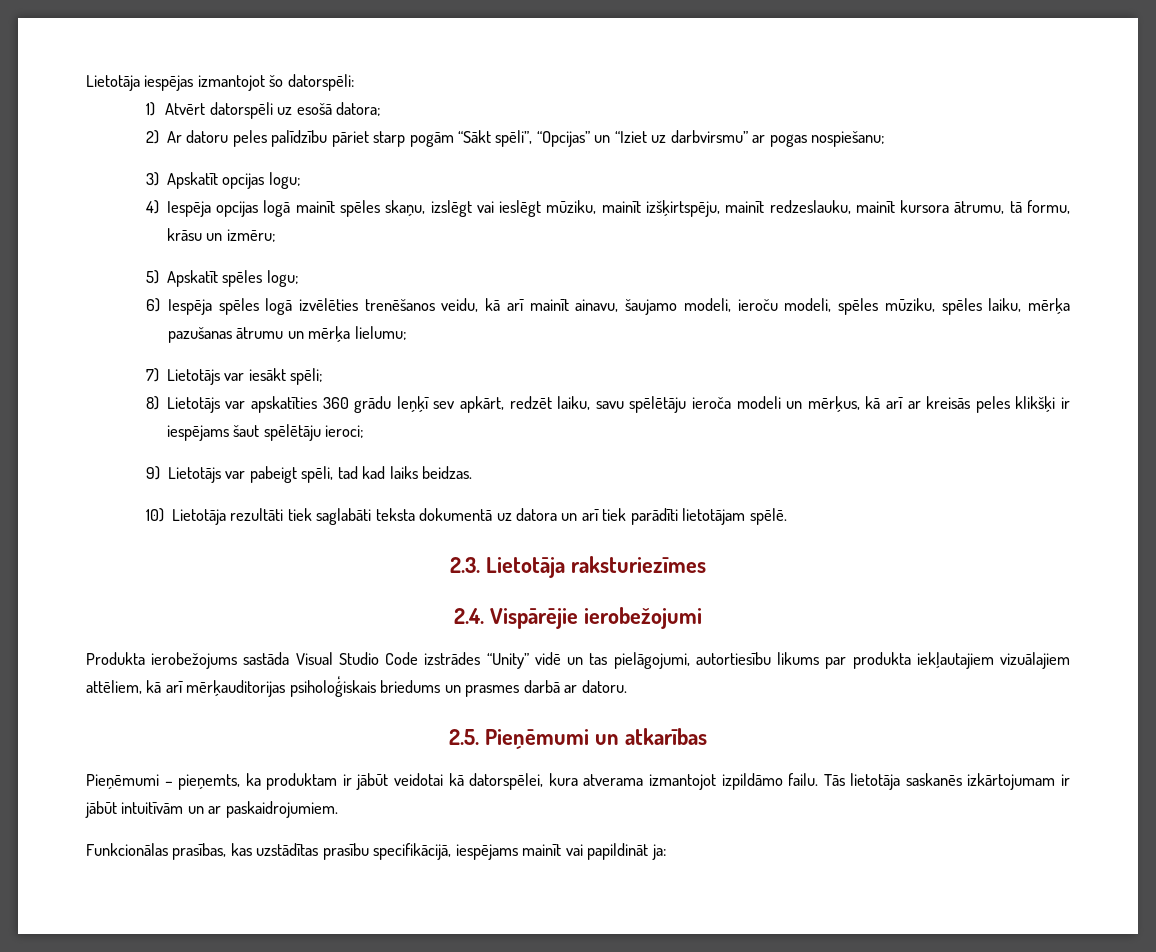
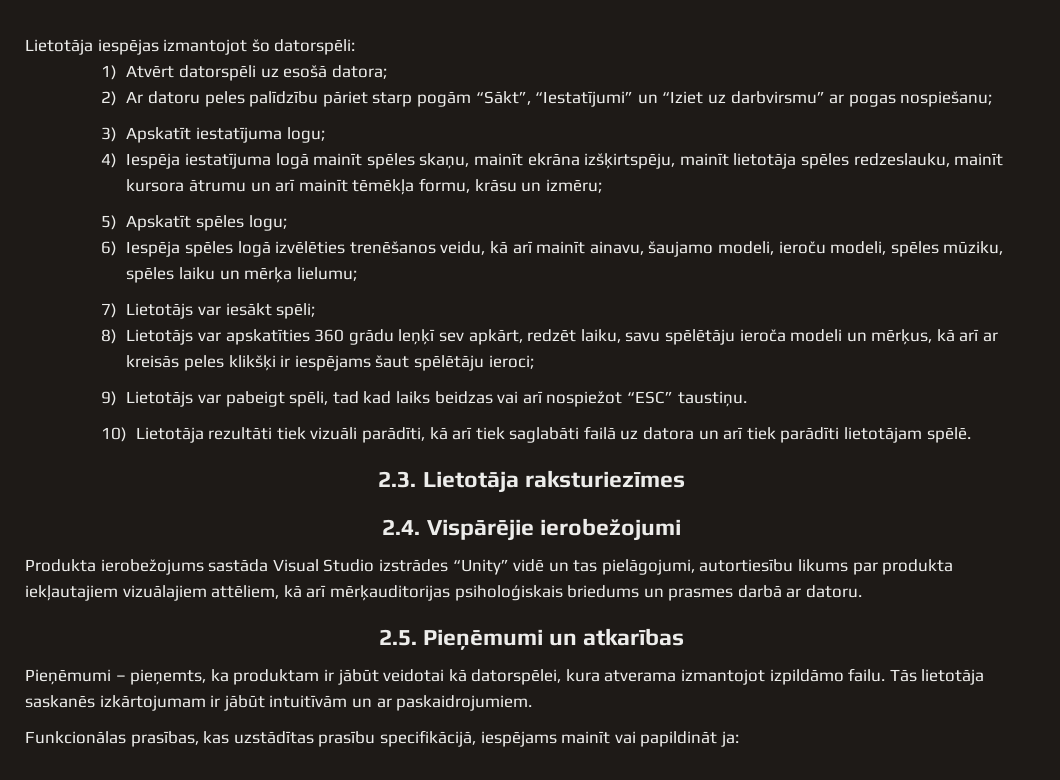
- 2) Ar datoru peles palīdzību pāriet starp pogām “Sākt spēli”, “Opcijas” un “Iziet uz darbvirsmu” ar pogas nospiešanu;
+ 2) Ar datoru peles palīdzību pāriet starp pogām “Sākt”, “Iestatījumi” un “Iziet uz darbvirsmu” ar pogas nospiešanu;
- 3) Apskatīt opcijas logu;
+ 3) Apskatīt iestatījuma logu;
- 4) Iespēja opcijas logā mainīt spēles skaņu, izslēgt vai ieslēgt mūziku, mainīt izšķirtspēju, mainīt redzeslauku, mainīt kursora ātrumu, tā formu, krāsu un izmēru;
+ 4) Iespēja iestatījuma logā mainīt spēles skaņu, mainīt ekrāna izšķirtspēju, mainīt lietotāja spēles redzeslauku, mainīt kursora ātrumu un arī mainīt tēmēkļa formu, krāsu un izmēru;
- 6) Iespēja spēles logā izvēlēties trenēšanos veidu, kā arī mainīt ainavu, šaujamo modeli, ieroču modeli, spēles mūziku, spēles laiku, mērķa pazušanas ātrumu un mērķa lielumu;
+ 6) Iespēja spēles logā izvēlēties trenēšanos veidu, kā arī mainīt ainavu, šaujamo modeli, ieroču modeli, spēles mūziku, spēles laiku un mērķa lielumu;
- 9) Lietotājs var pabeigt spēli, tad kad laiks beidzas.
- 10) Lietotāja rezultāti tiek saglabāti teksta dokumentā uz datora un arī tiek parādīti lietotājam spēlē.
+ 9) Lietotājs var pabeigt spēli, tad kad laiks beidzas vai arī nospiežot “ESC” taustiņu.
+ 10) Lietotāja rezultāti tiek vizuāli parādīti, kā arī tiek saglabāti failā uz datora un arī tiek parādīti lietotājam spēlē.
- Produkta ierobežojums sastāda Visual Studio Code izstrādes “Unity” vidē un tas pielāgojumi, autortiesību likums par produkta iekļautajiem vizuālajiem attēliem, kā arī mērķauditorijas psiholoģiskais briedums un prasmes darbā ar datoru.
+ Produkta ierobežojums sastāda Visual Studio izstrādes “Unity” vidē un tas pielāgojumi, autortiesību likums par produkta iekļautajiem vizuālajiem attēliem, kā arī mērķauditorijas psiholoģiskais briedums un prasmes darbā ar datoru.

